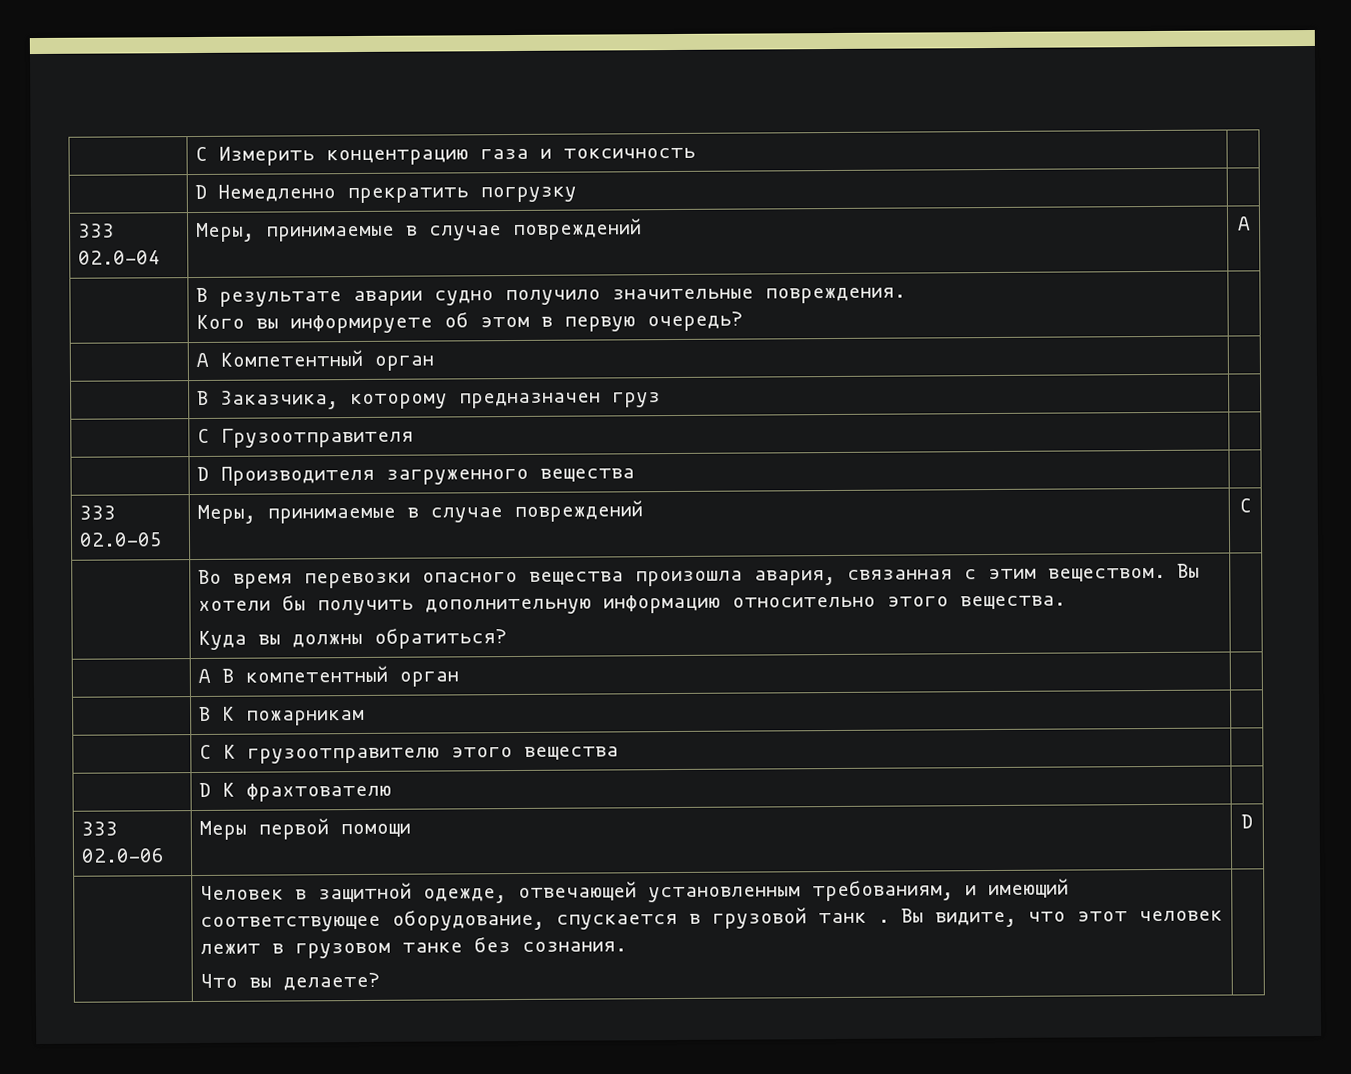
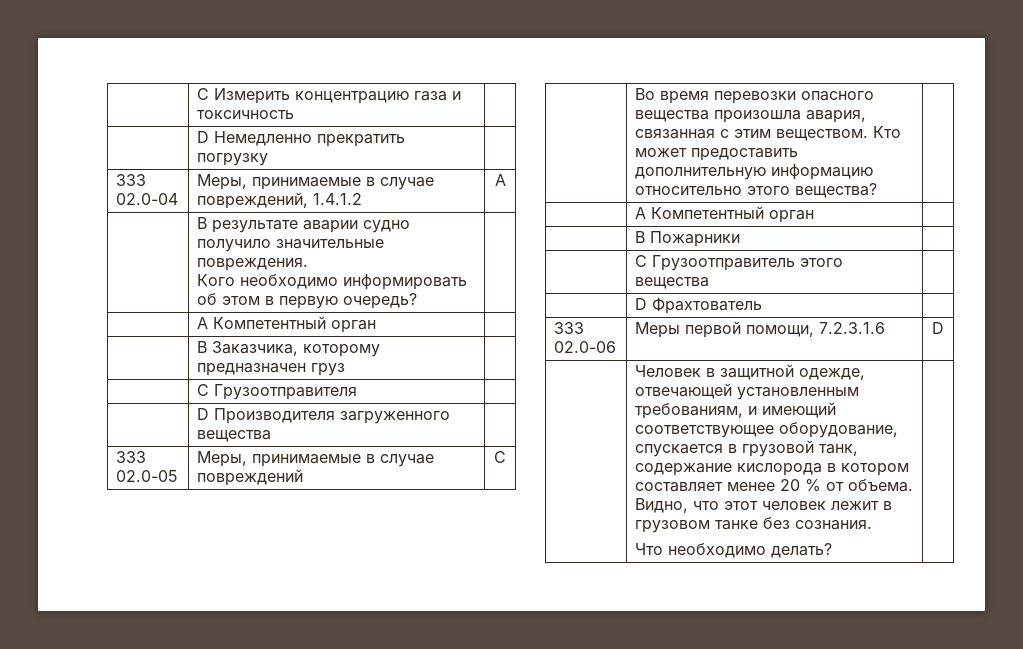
- 333 02.0-04 | Меры, принимаемые в случае повреждений | А
+ 333 02.0-04 | Меры, принимаемые в случае повреждений, 1.4.1.2 | А
  | В результате аварии судно получило значительные повреждения.
- Кого вы информируете об этом в первую очередь? |
+ Кого необходимо информировать об этом в первую очередь? |
- | Во время перевозки опасного вещества произошла авария, связанная с этим веществом. Вы хотели бы получить дополнительную информацию относительно этого вещества.
- Куда вы должны обратиться? |
- | A В компетентный орган |
- | B К пожарникам |
- | C К грузоотправителю этого вещества |
+ | Во время перевозки опасного вещества произошла авария, связанная с этим веществом. Кто может предоставить дополнительную информацию относительно этого вещества? |
+ | A Компетентный орган |
+ | B Пожарники |
+ | C Грузоотправитель этого вещества |
- | D К фрахтователю |
+ | D Фрахтователь |
- 333 02.0-06 | Меры первой помощи | D
+ 333 02.0-06 | Меры первой помощи, 7.2.3.1.6 | D
- | Человек в защитной одежде, отвечающей установленным требованиям, и имеющий соответствующее оборудование, спускается в грузовой танк . Вы видите, что этот человек лежит в грузовом танке без сознания.
- Что вы делаете? |
+ | Человек в защитной одежде, отвечающей установленным требованиям, и имеющий соответствующее оборудование, спускается в грузовой танк, содержание кислорода в котором составляет менее 20 % от объема. Видно, что этот человек лежит в грузовом танке без сознания.
+ Что необходимо делать? |

